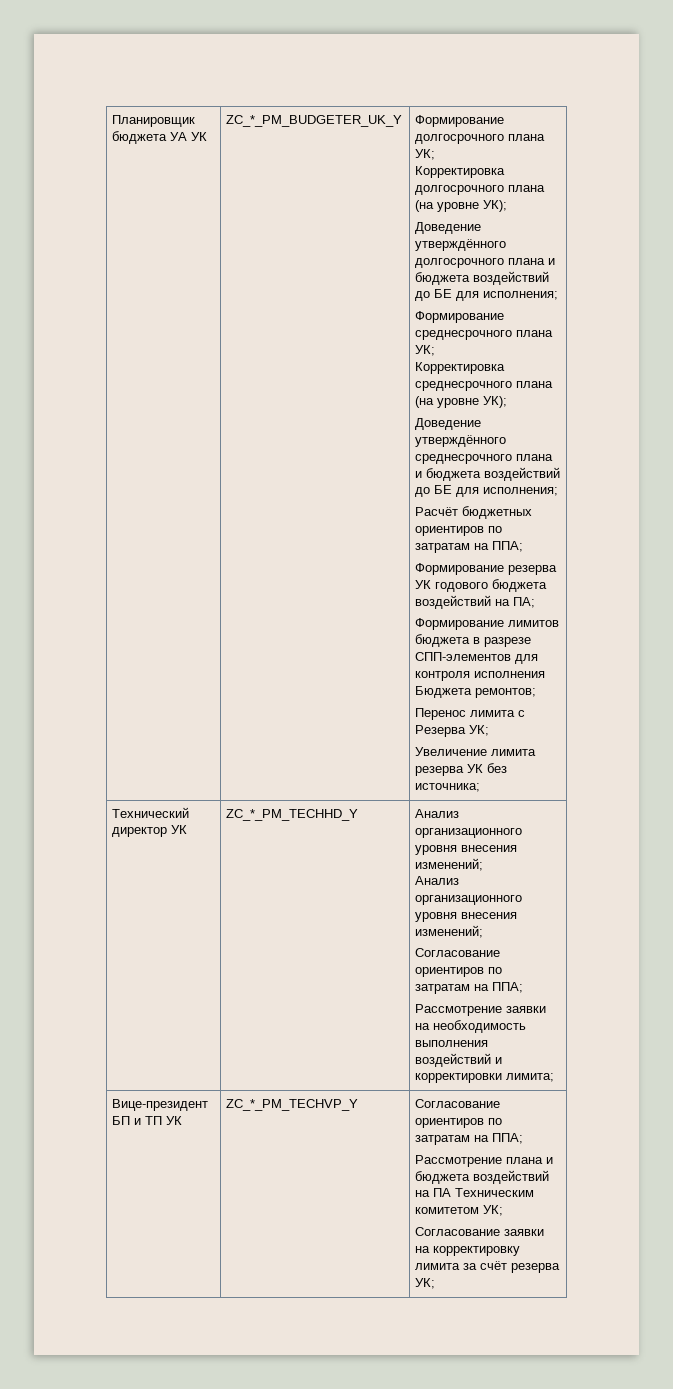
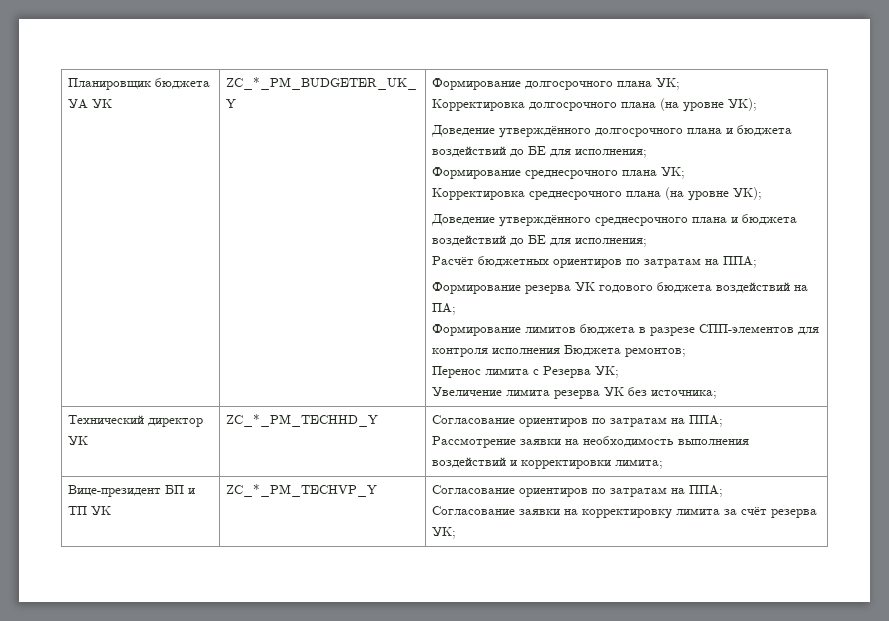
- Технический директор УК | ZC_*_PM_TECHHD_Y | Анализ организационного уровня внесения изменений;
- Анализ организационного уровня внесения изменений;
- Согласование ориентиров по затратам на ППА;
+ Технический директор УК | ZC_*_PM_TECHHD_Y | Согласование ориентиров по затратам на ППА;
  Вице-президент БП и ТП УК | ZC_*_PM_TECHVP_Y | Согласование ориентиров по затратам на ППА;
- Рассмотрение плана и бюджета воздействий на ПА Техническим комитетом УК;

